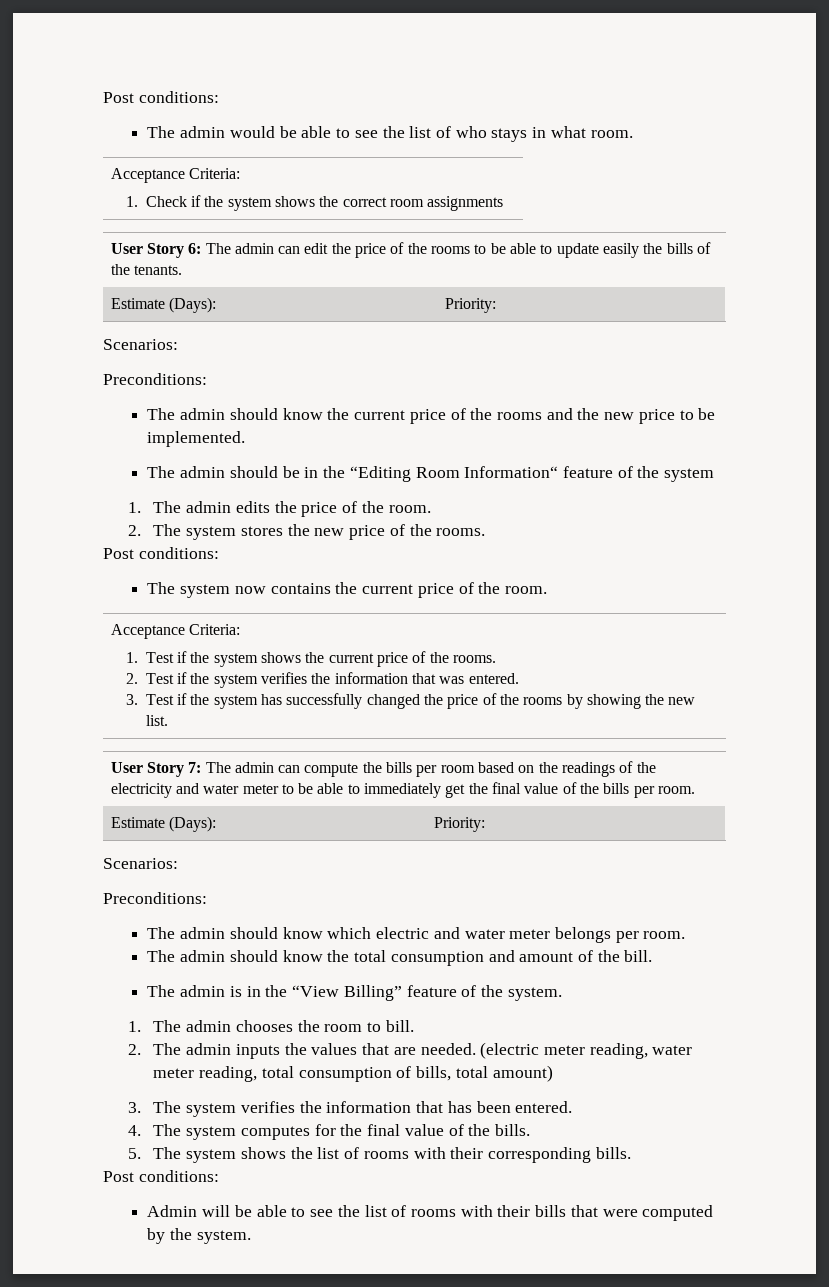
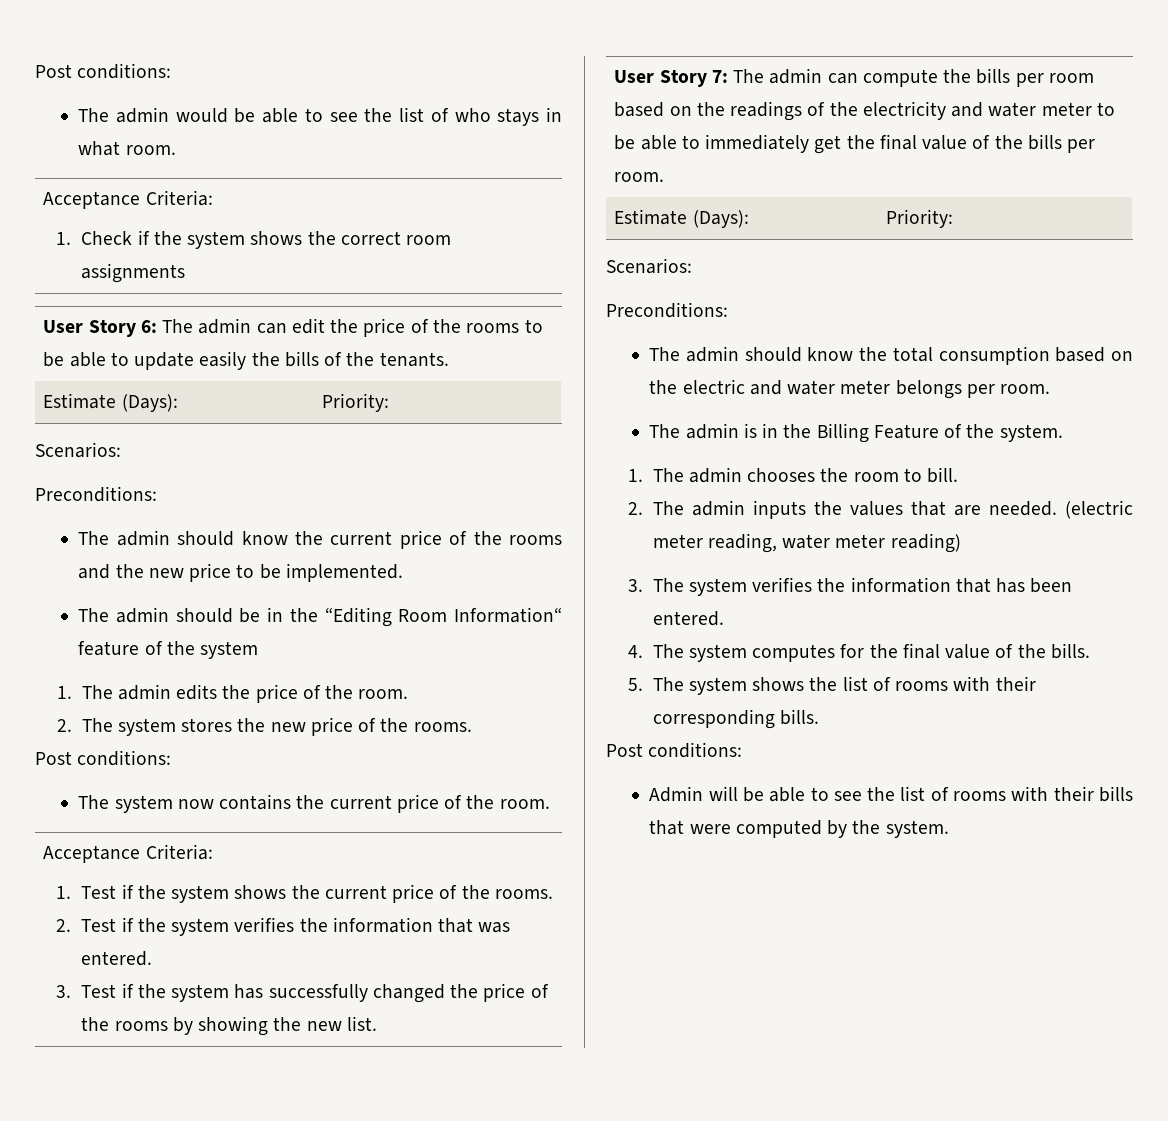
- The admin should know which electric and water meter belongs per room.
+ The admin should know the total consumption based on the electric and water meter belongs per room.
- The admin should know the total consumption and amount of the bill.
- The admin is in the “View Billing” feature of the system.
+ The admin is in the Billing Feature of the system.
- (electric meter reading, water meter reading, total consumption of bills, total amount)
+ (electric meter reading, water meter reading)

